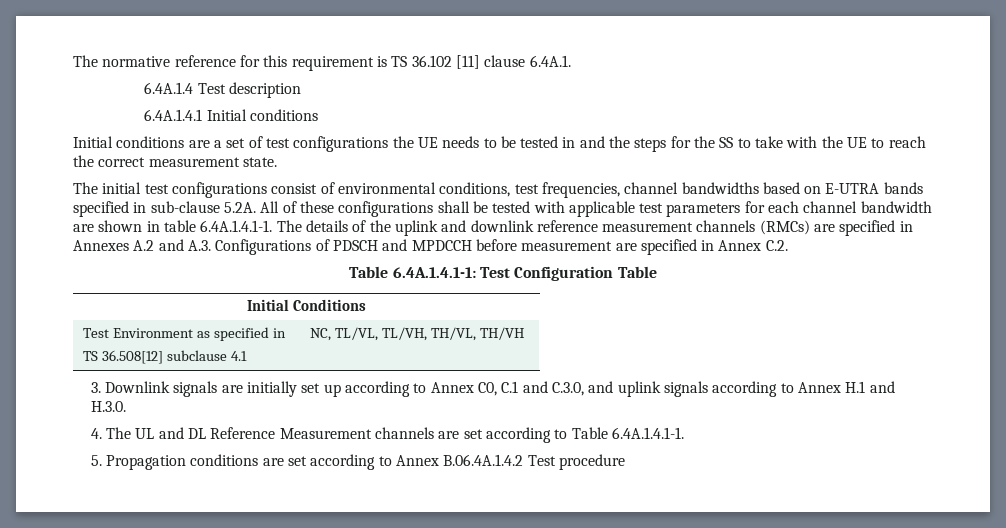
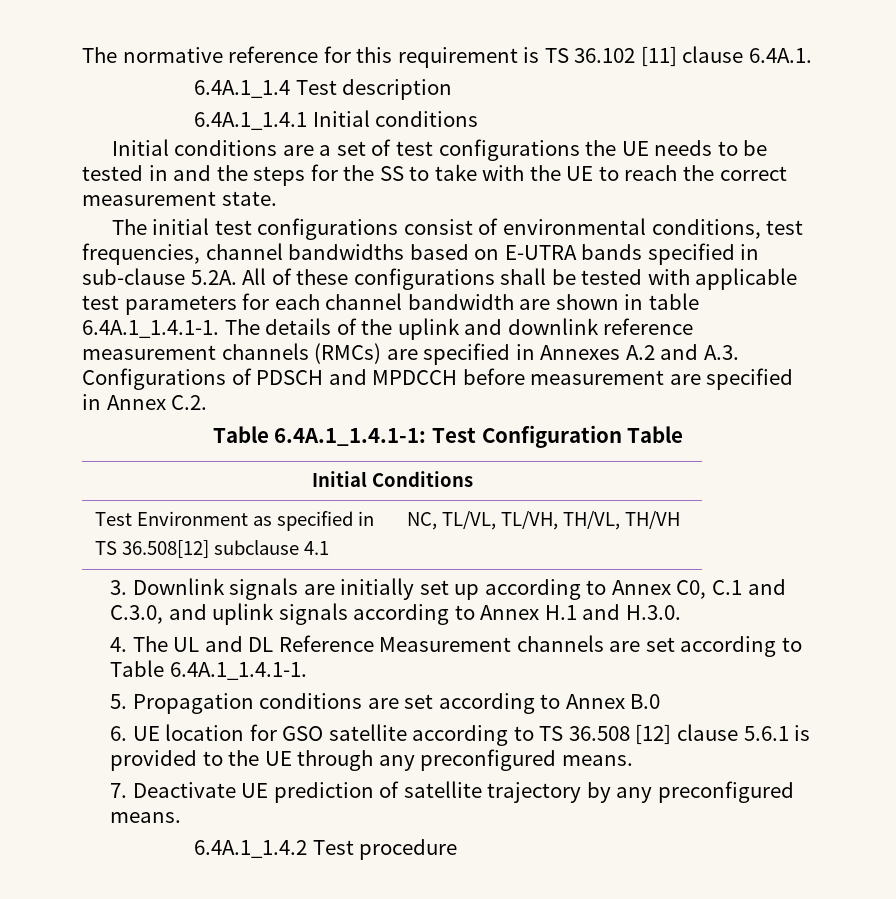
- 6.4A.1.4 Test description
+ 6.4A.1_1.4 Test description
- 6.4A.1.4.1 Initial conditions
+ 6.4A.1_1.4.1 Initial conditions
- The initial test configurations consist of environmental conditions, test frequencies, channel bandwidths based on E-UTRA bands specified in sub-clause 5.2A. All of these configurations shall be tested with applicable test parameters for each channel bandwidth are shown in table 6.4A.1.4.1-1. The details of the uplink and downlink reference measurement channels (RMCs) are specified in Annexes A.2 and A.3. Configurations of PDSCH and MPDCCH before measurement are specified in Annex C.2.
+ The initial test configurations consist of environmental conditions, test frequencies, channel bandwidths based on E-UTRA bands specified in sub-clause 5.2A. All of these configurations shall be tested with applicable test parameters for each channel bandwidth are shown in table 6.4A.1_1.4.1-1. The details of the uplink and downlink reference measurement channels (RMCs) are specified in Annexes A.2 and A.3. Configurations of PDSCH and MPDCCH before measurement are specified in Annex C.2.
- Table 6.4A.1.4.1-1: Test Configuration Table
+ Table 6.4A.1_1.4.1-1: Test Configuration Table
- 4. The UL and DL Reference Measurement channels are set according to Table 6.4A.1.4.1-1.
+ 4. The UL and DL Reference Measurement channels are set according to Table 6.4A.1_1.4.1-1.
- 5. Propagation conditions are set according to Annex B.06.4A.1.4.2 Test procedure
+ 5. Propagation conditions are set according to Annex B.0
+ 6. UE location for GSO satellite according to TS 36.508 [12] clause 5.6.1 is provided to the UE through any preconfigured means.
+ 7. Deactivate UE prediction of satellite trajectory by any preconfigured means.
+ 6.4A.1_1.4.2 Test procedure

